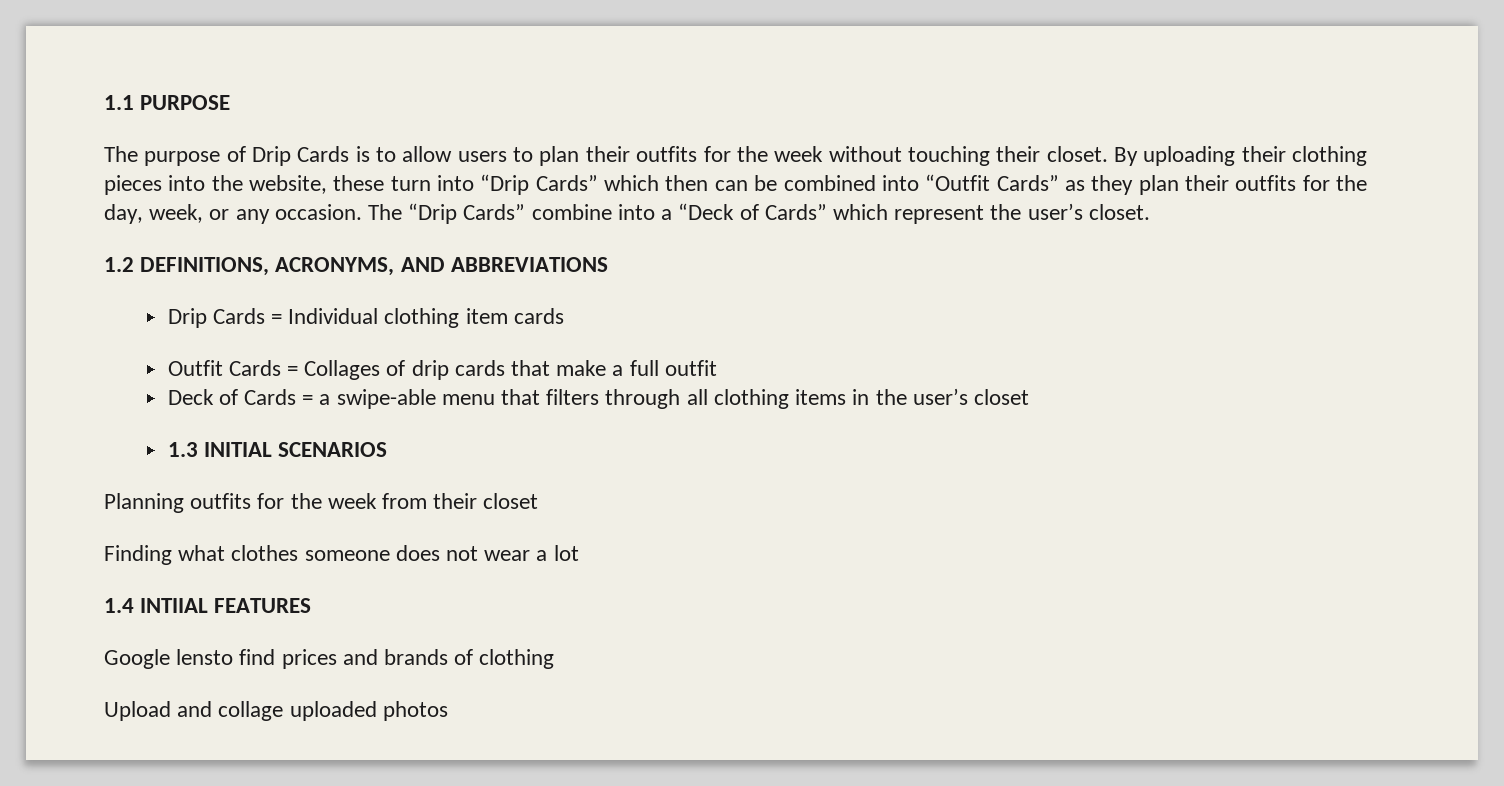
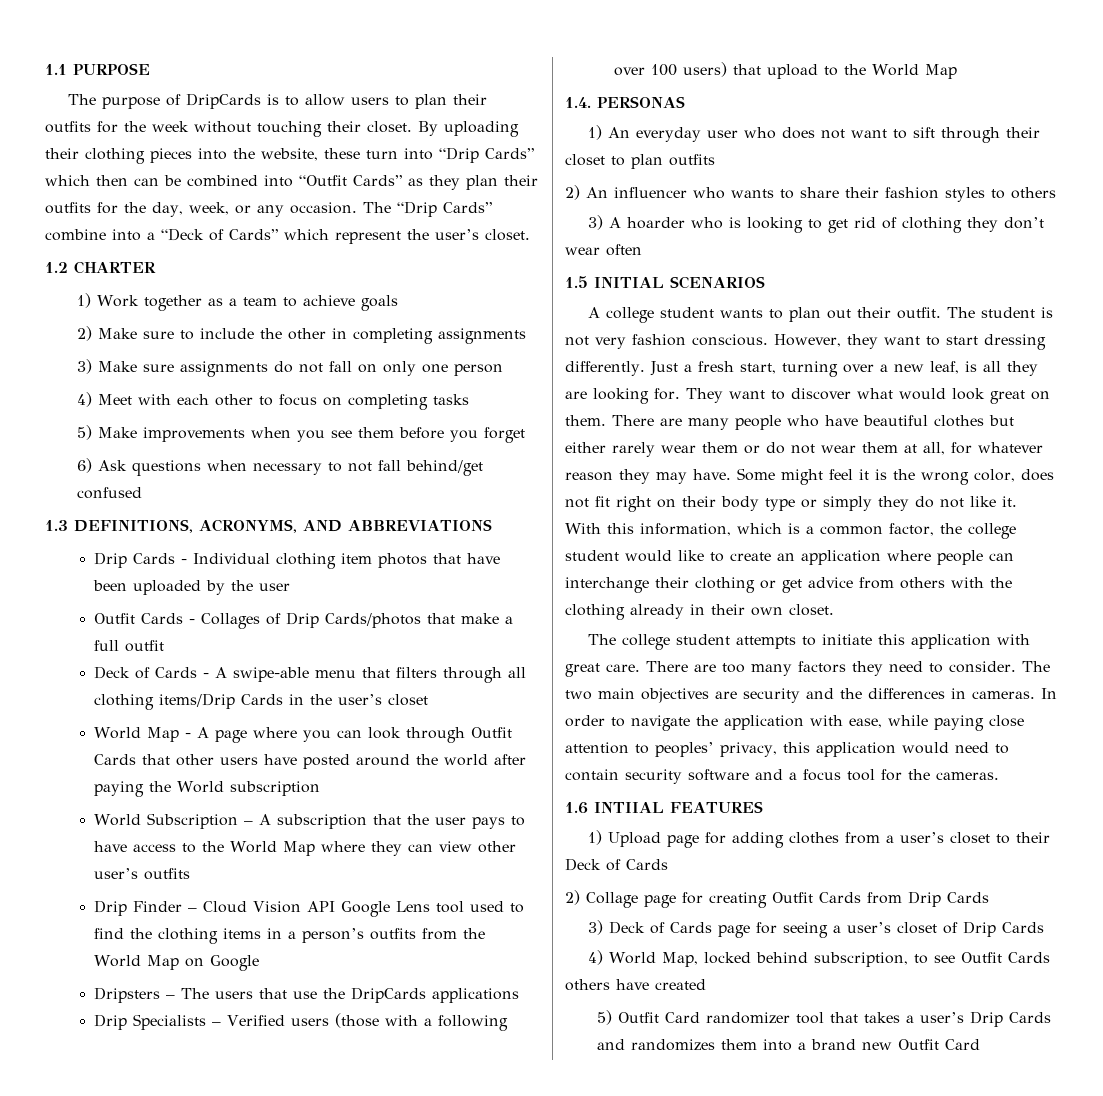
- The purpose of Drip Cards is to allow users to plan their outfits for the week without touching their closet.
+ The purpose of DripCards is to allow users to plan their outfits for the week without touching their closet.
- 1.2 DEFINITIONS, ACRONYMS, AND ABBREVIATIONS
+ 1.2 CHARTER
+ 1) Work together as a team to achieve goals
+ 2) Make sure to include the other in completing assignments
+ 3) Make sure assignments do not fall on only one person
+ 4) Meet with each other to focus on completing tasks
+ 5) Make improvements when you see them before you forget
+ 6) Ask questions when necessary to not fall behind/get confused
+ 1.3 DEFINITIONS, ACRONYMS, AND ABBREVIATIONS
- Drip Cards = Individual clothing item cards
- Outfit Cards = Collages of drip cards that make a full outfit
+ Drip Cards - Individual clothing item photos that have been uploaded by the user
+ Outfit Cards - Collages of Drip Cards/photos that make a full outfit
- Deck of Cards = a swipe-able menu that filters through all clothing items in the user’s closet
+ Deck of Cards - A swipe-able menu that filters through all clothing items/Drip Cards in the user’s closet
- 1.3 INITIAL SCENARIOS
- Planning outfits for the week from their closet
- Finding what clothes someone does not wear a lot
- 1.4 INTIIAL FEATURES
- Google lensto find prices and brands of clothing
- Upload and collage uploaded photos
+ World Map - A page where you can look through Outfit Cards that other users have posted around the world after paying the World subscription
+ World Subscription – A subscription that the user pays to have access to the World Map where they can view other user’s outfits
+ Drip Finder – Cloud Vision API Google Lens tool used to find the clothing items in a person’s outfits from the World Map on Google
+ Dripsters – The users that use the DripCards applications
+ Drip Specialists – Verified users (those with a following over 100 users) that upload to the World Map
+ 1.4. PERSONAS
+ 1) An everyday user who does not want to sift through their closet to plan outfits
+ 2) An influencer who wants to share their fashion styles to others
+ 3) A hoarder who is looking to get rid of clothing they don’t wear often
+ 1.5 INITIAL SCENARIOS
+ A college student wants to plan out their outfit. The student is not very fashion conscious. However, they want to start dressing differently. Just a fresh start, turning over a new leaf, is all they are looking for. They want to discover what would look great on them. There are many people who have beautiful clothes but either rarely wear them or do not wear them at all, for whatever reason they may have. Some might feel it is the wrong color, does not fit right on their body type or simply they do not like it. With this information, which is a common factor, the college student would like to create an application where people can interchange their clothing or get advice from others with the clothing already in their own closet.
+ The college student attempts to initiate this application with great care. There are too many factors they need to consider. The two main objectives are security and the differences in cameras. In order to navigate the application with ease, while paying close attention to peoples’ privacy, this application would need to contain security software and a focus tool for the cameras.
+ 1.6 INTIIAL FEATURES
+ 1) Upload page for adding clothes from a user’s closet to their Deck of Cards
+ 2) Collage page for creating Outfit Cards from Drip Cards
+ 3) Deck of Cards page for seeing a user’s closet of Drip Cards
+ 4) World Map, locked behind subscription, to see Outfit Cards others have created
+ 5) Outfit Card randomizer tool that takes a user’s Drip Cards and randomizes them into a brand new Outfit Card

